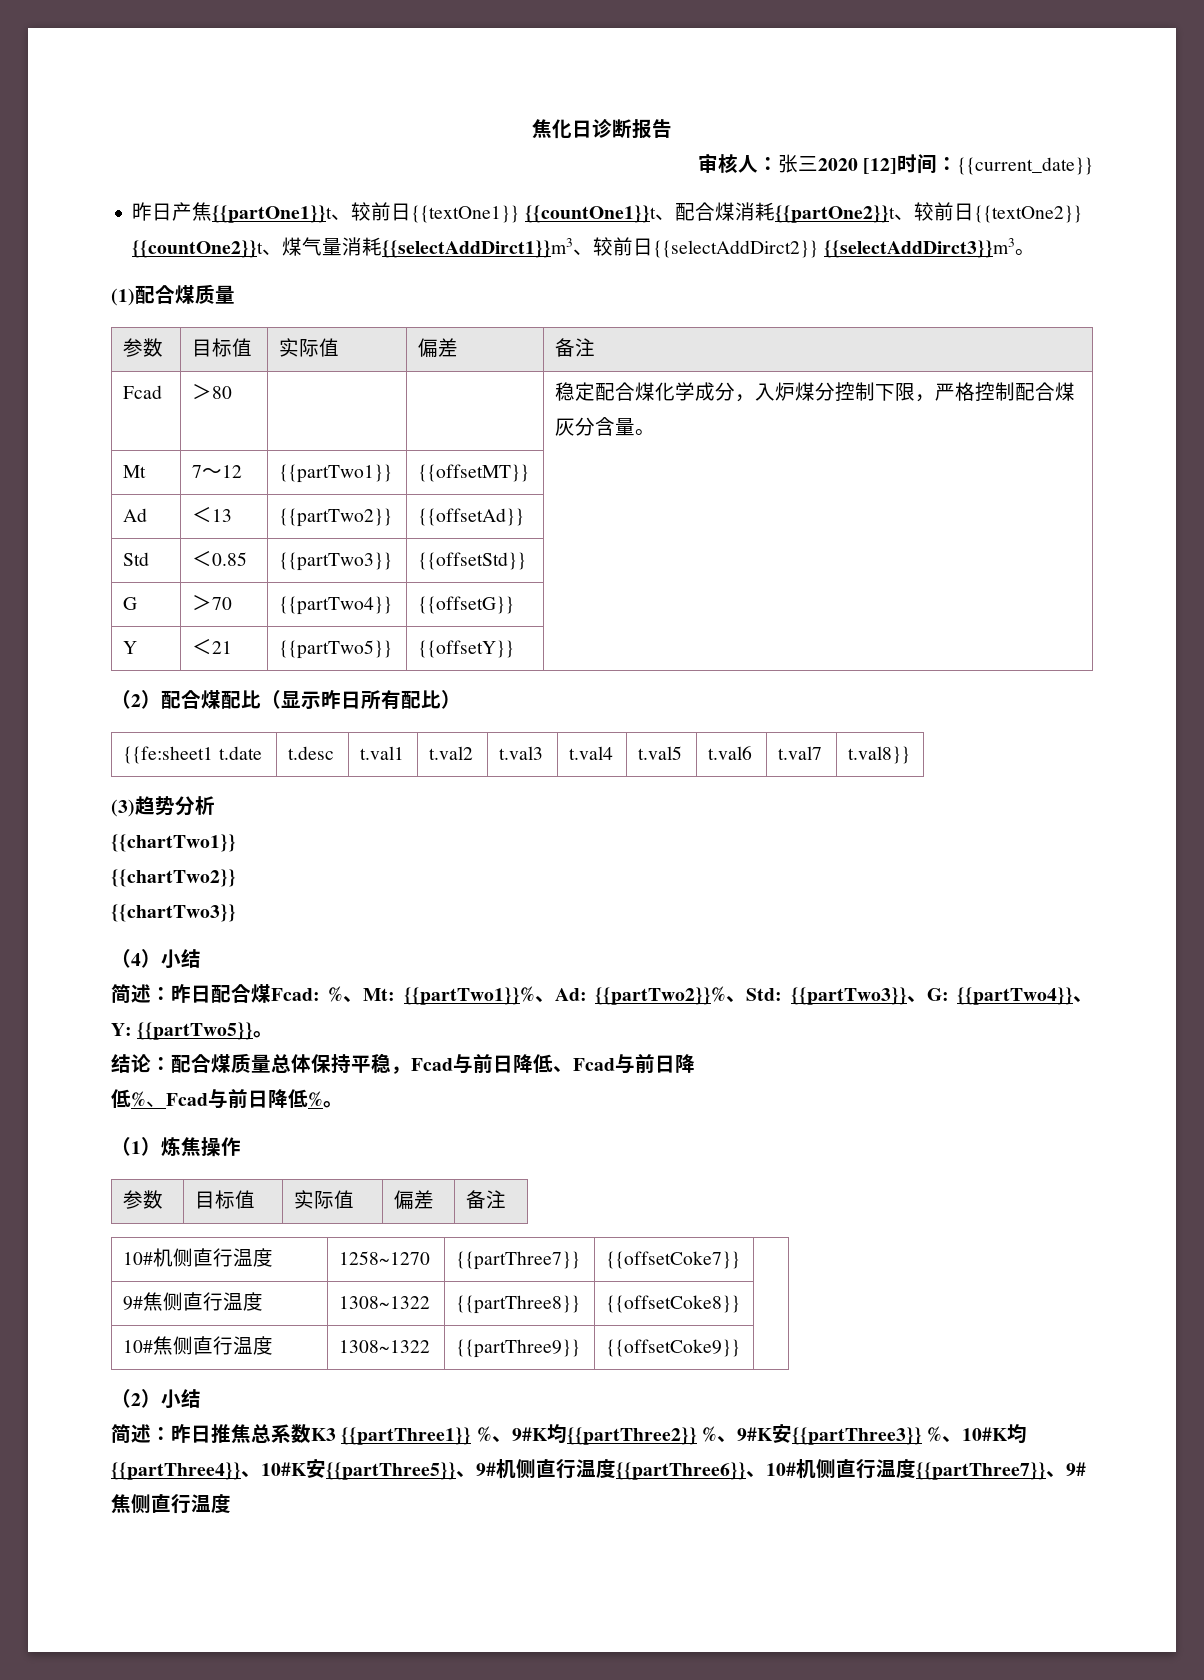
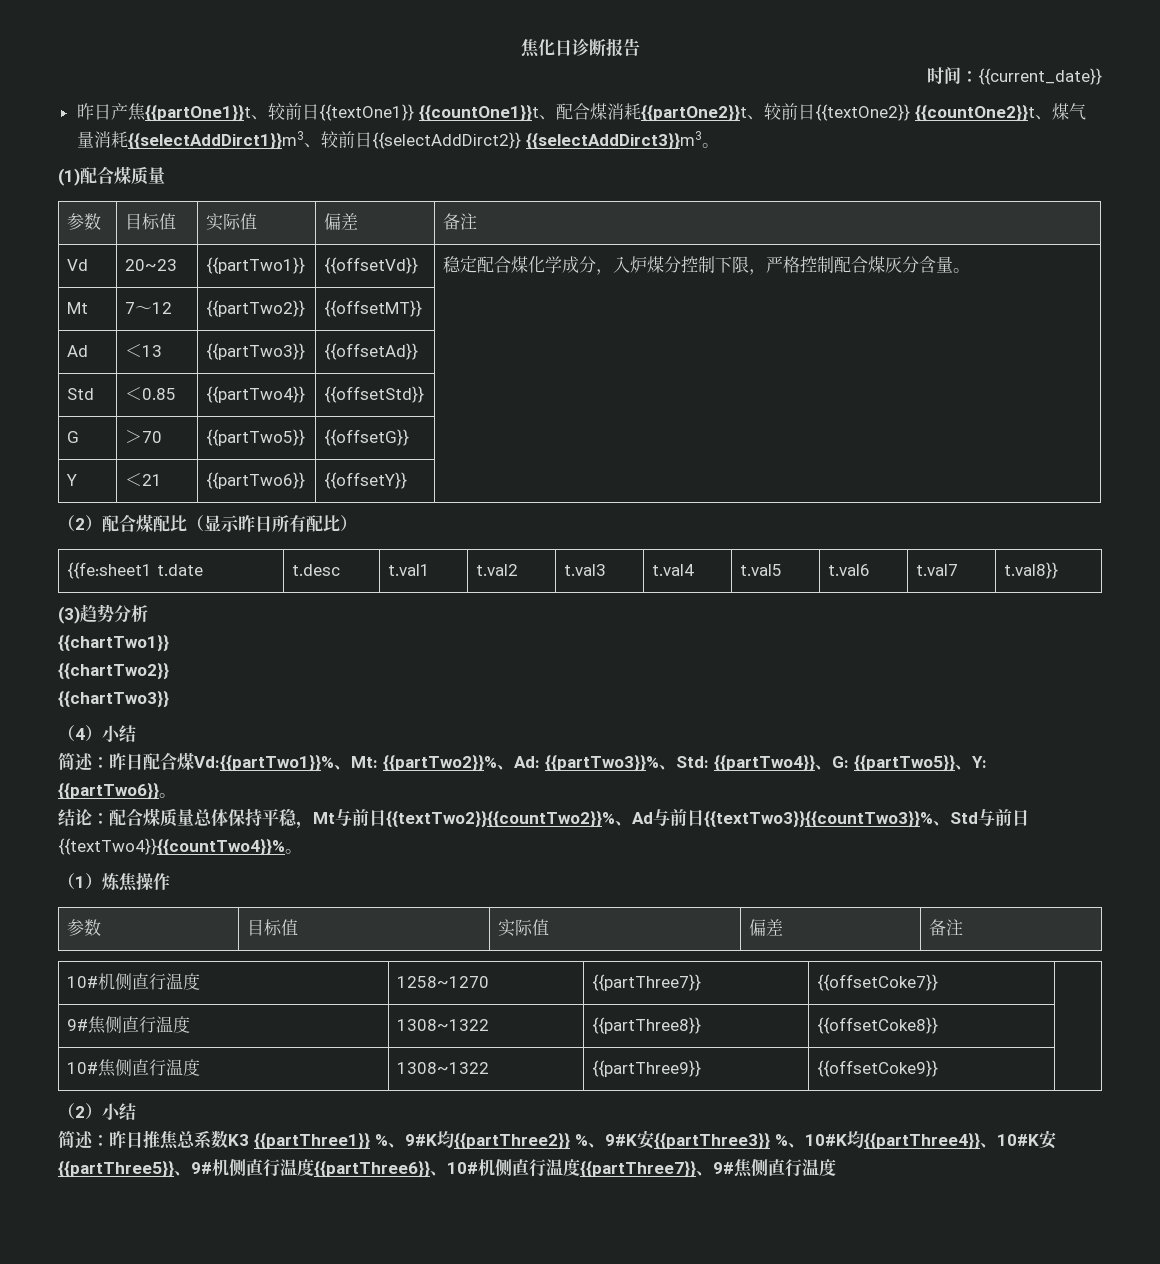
- 审核人：张三2020 [12]时间：{{current_date}}
+ 时间：{{current_date}}
- Fcad | ＞80 | | | 稳定配合煤化学成分，入炉煤分控制下限，严格控制配合煤灰分含量。
+ Vd | 20~23 | {{partTwo1}} | {{offsetVd}} | 稳定配合煤化学成分，入炉煤分控制下限，严格控制配合煤灰分含量。
- Mt | 7～12 | {{partTwo1}} | {{offsetMT}} |
+ Mt | 7～12 | {{partTwo2}} | {{offsetMT}} |
- Ad | ＜13 | {{partTwo2}} | {{offsetAd}} |
+ Ad | ＜13 | {{partTwo3}} | {{offsetAd}} |
- Std | ＜0.85 | {{partTwo3}} | {{offsetStd}} |
+ Std | ＜0.85 | {{partTwo4}} | {{offsetStd}} |
- G | ＞70 | {{partTwo4}} | {{offsetG}} |
+ G | ＞70 | {{partTwo5}} | {{offsetG}} |
- Y | ＜21 | {{partTwo5}} | {{offsetY}} |
+ Y | ＜21 | {{partTwo6}} | {{offsetY}} |
- 简述：昨日配合煤Fcad: %、Mt: {{partTwo1}}%、Ad: {{partTwo2}}%、Std: {{partTwo3}}、G: {{partTwo4}}、Y: {{partTwo5}}。
+ 简述：昨日配合煤Vd:{{partTwo1}}%、Mt: {{partTwo2}}%、Ad: {{partTwo3}}%、Std: {{partTwo4}}、G: {{partTwo5}}、Y: {{partTwo6}}。
- 结论：配合煤质量总体保持平稳，Fcad与前日降低、Fcad与前日降
- 低%、Fcad与前日降低%。
+ 结论：配合煤质量总体保持平稳，Mt与前日{{textTwo2}}{{countTwo2}}%、Ad与前日{{textTwo3}}{{countTwo3}}%、Std与前日{{textTwo4}}{{countTwo4}}%。

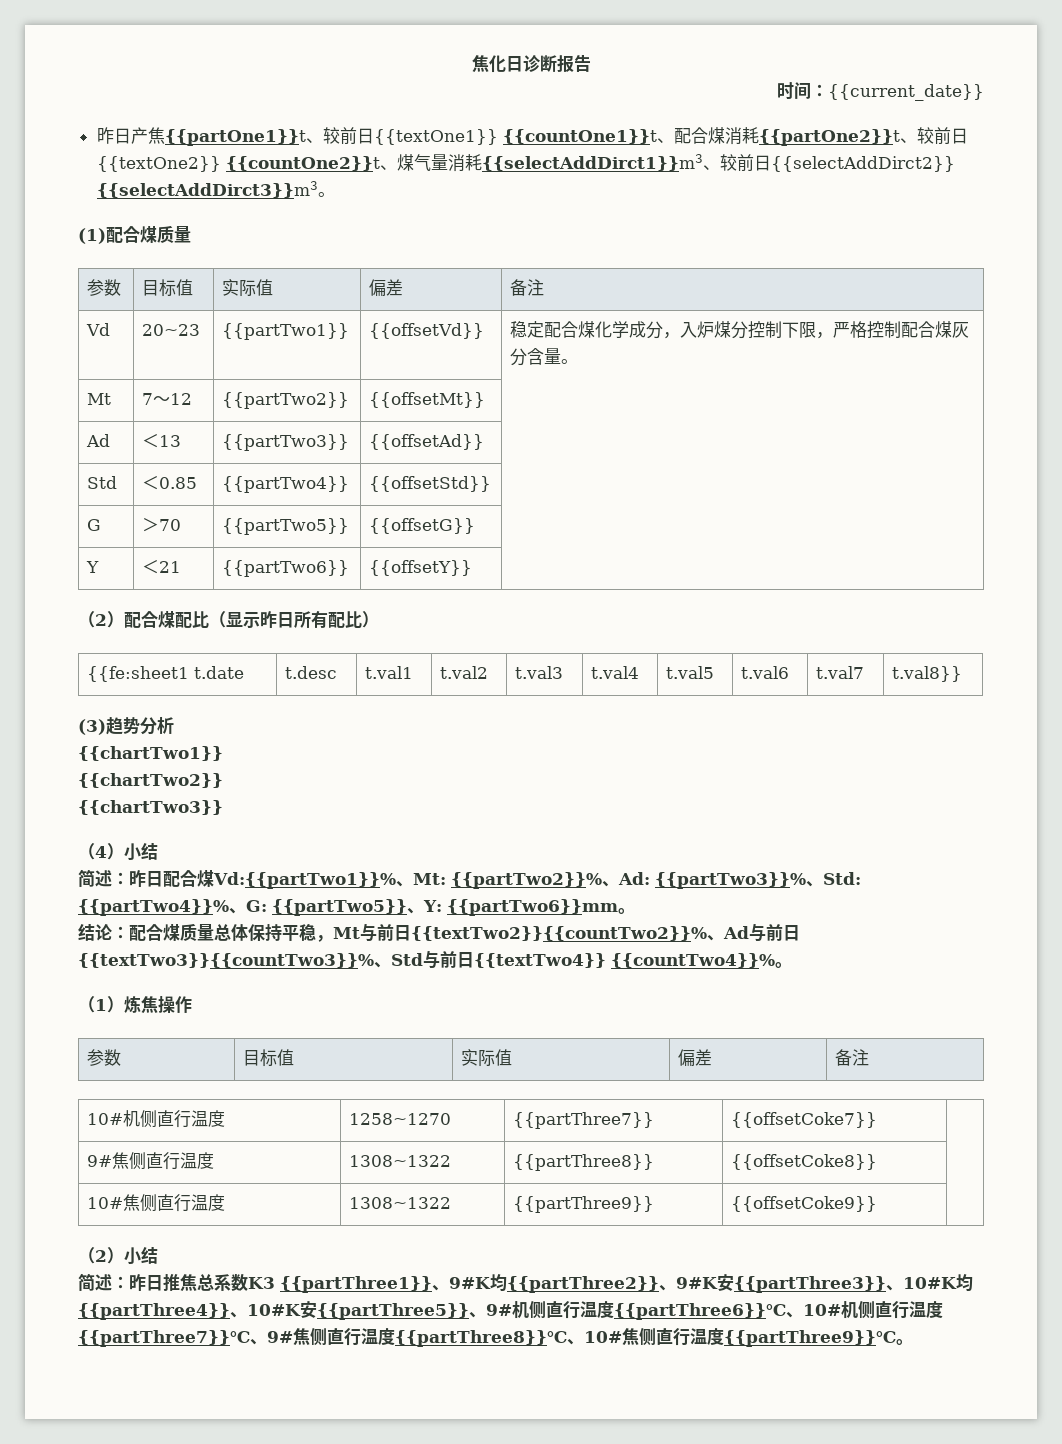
- Mt | 7～12 | {{partTwo2}} | {{offsetMT}} |
+ Mt | 7～12 | {{partTwo2}} | {{offsetMt}} |
- 简述：昨日配合煤Vd:{{partTwo1}}%、Mt: {{partTwo2}}%、Ad: {{partTwo3}}%、Std: {{partTwo4}}、G: {{partTwo5}}、Y: {{partTwo6}}。
+ 简述：昨日配合煤Vd:{{partTwo1}}%、Mt: {{partTwo2}}%、Ad: {{partTwo3}}%、Std: {{partTwo4}}%、G: {{partTwo5}}、Y: {{partTwo6}}mm。
- 结论：配合煤质量总体保持平稳，Mt与前日{{textTwo2}}{{countTwo2}}%、Ad与前日{{textTwo3}}{{countTwo3}}%、Std与前日{{textTwo4}}{{countTwo4}}%。
+ 结论：配合煤质量总体保持平稳，Mt与前日{{textTwo2}}{{countTwo2}}%、Ad与前日{{textTwo3}}{{countTwo3}}%、Std与前日{{textTwo4}} {{countTwo4}}%。
- 简述：昨日推焦总系数K3 {{partThree1}} %、9#K均{{partThree2}} %、9#K安{{partThree3}} %、10#K均{{partThree4}}、10#K安{{partThree5}}、9#机侧直行温度{{partThree6}}、10#机侧直行温度{{partThree7}}、9#焦侧直行温度
+ 简述：昨日推焦总系数K3 {{partThree1}}、9#K均{{partThree2}}、9#K安{{partThree3}}、10#K均{{partThree4}}、10#K安{{partThree5}}、9#机侧直行温度{{partThree6}}℃、10#机侧直行温度{{partThree7}}℃、9#焦侧直行温度{{partThree8}}℃、10#焦侧直行温度{{partThree9}}℃。

